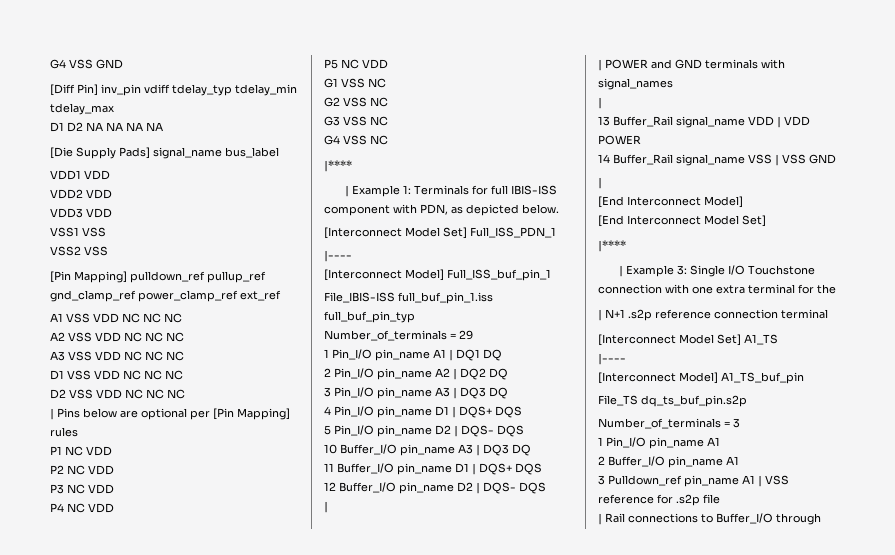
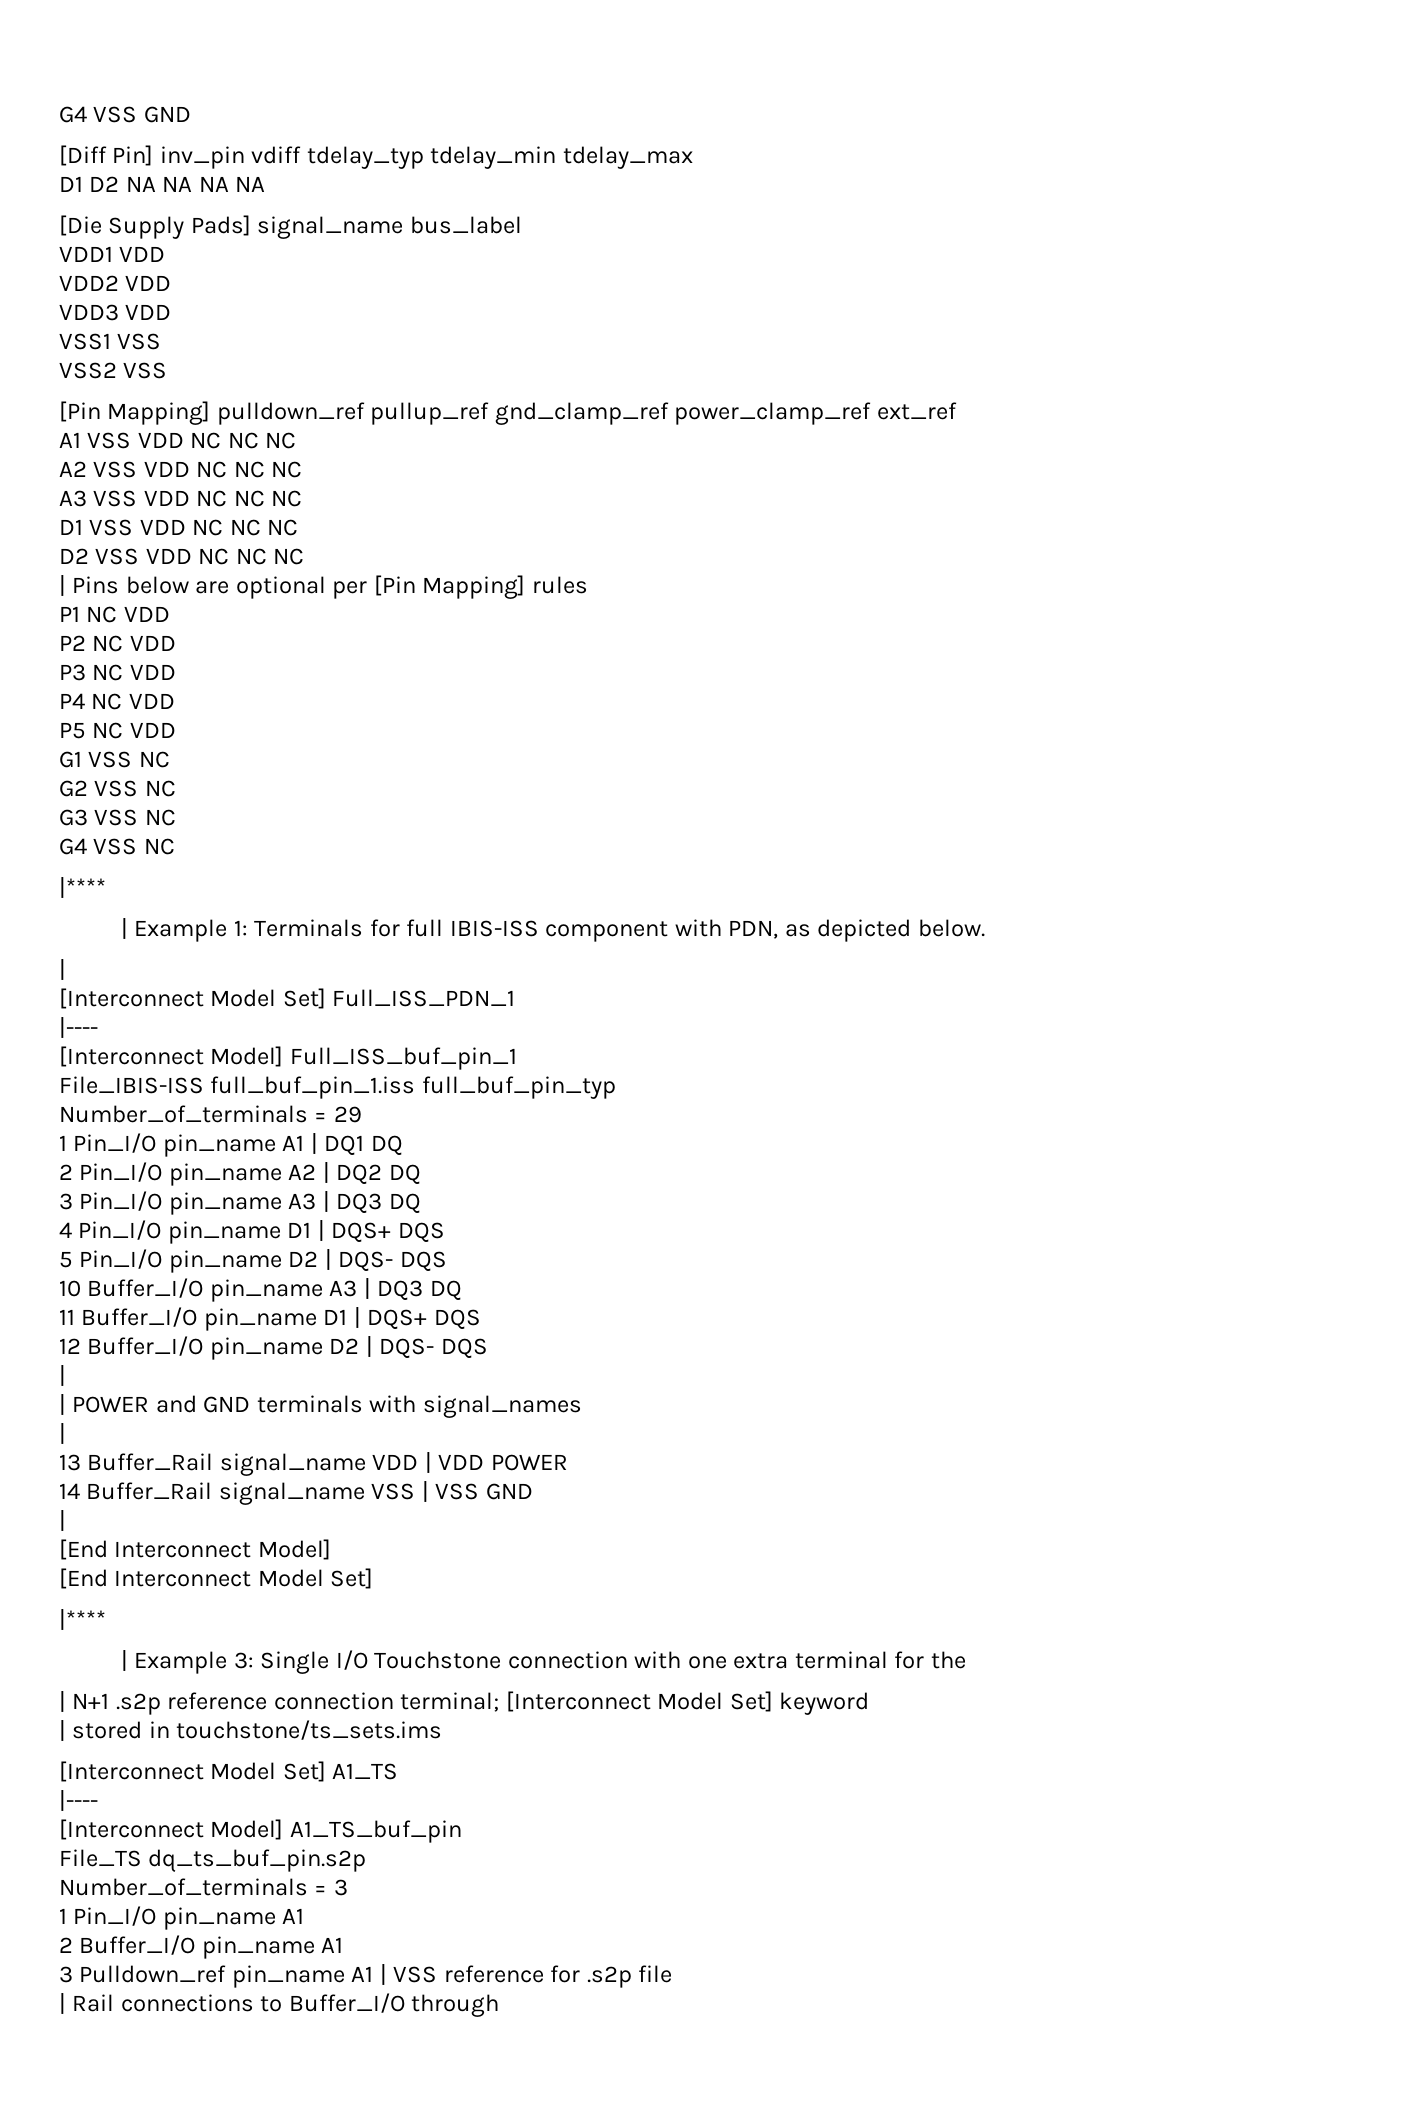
  | Example 1: Terminals for full IBIS-ISS component with PDN, as depicted below.
+ |
- | N+1 .s2p reference connection terminal
+ | N+1 .s2p reference connection terminal; [Interconnect Model Set] keyword
+ | stored in touchstone/ts_sets.ims

